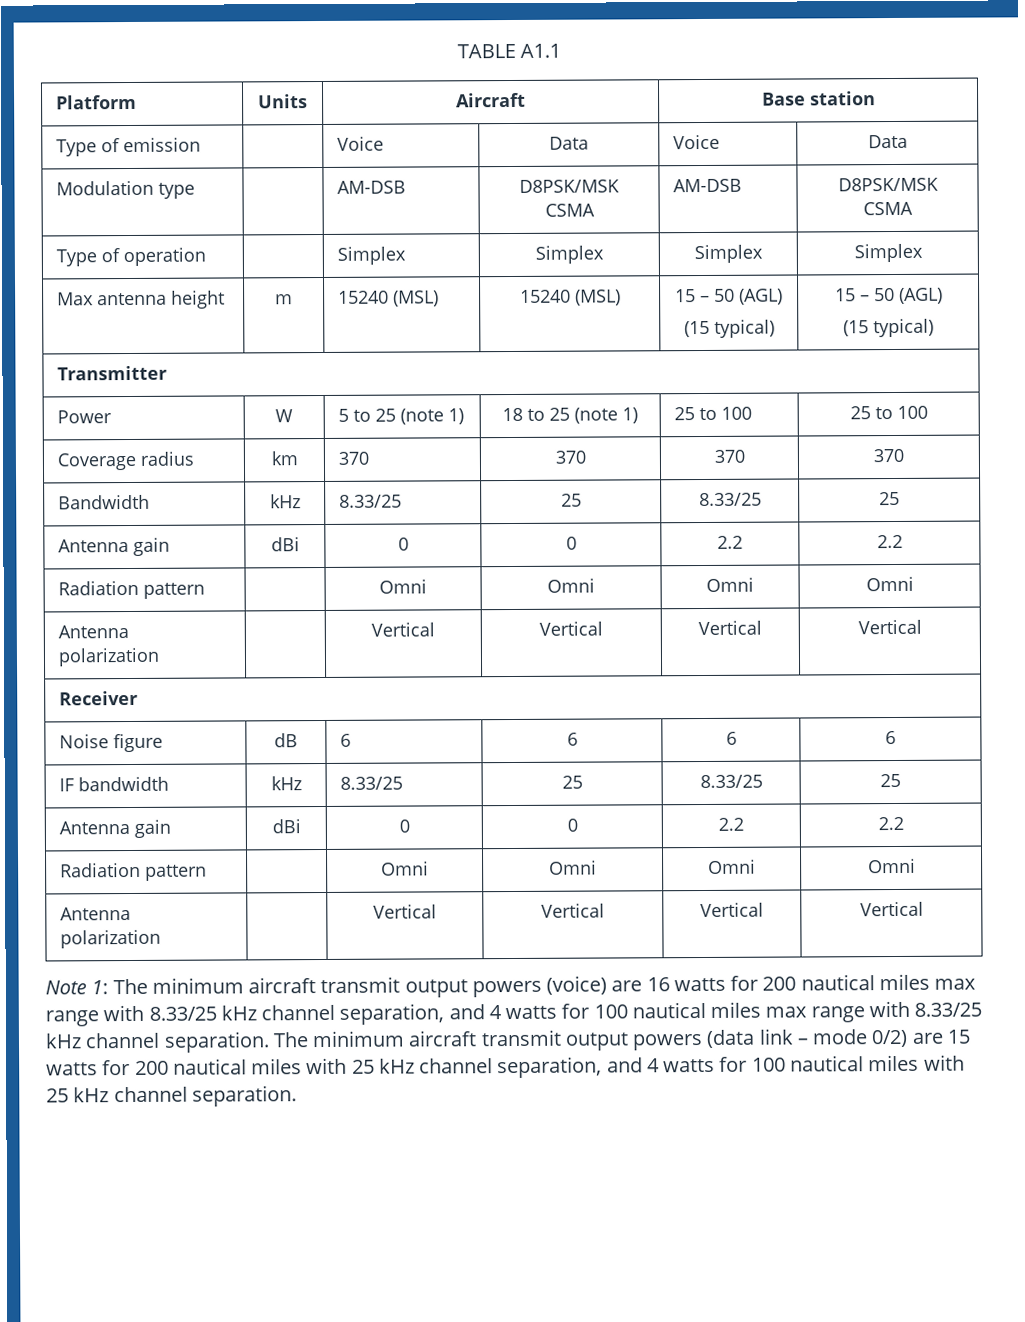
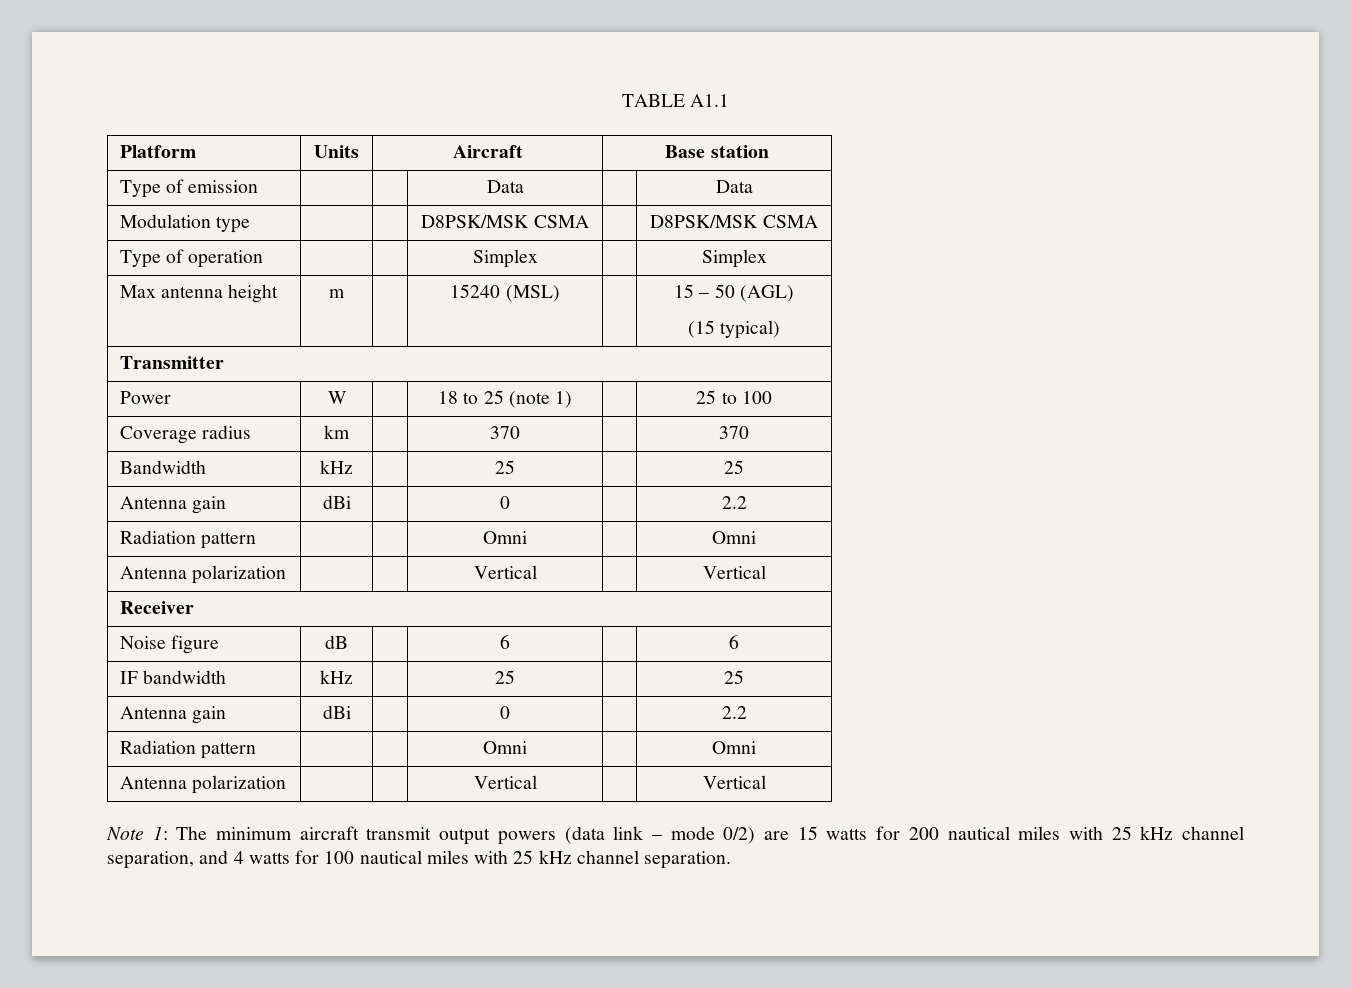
- Type of emission | | Voice | Data | Voice | Data
+ Type of emission | | | Data | | Data
- Modulation type | | AM-DSB | D8PSK/MSK CSMA | AM-DSB | D8PSK/MSK CSMA
+ Modulation type | | | D8PSK/MSK CSMA | | D8PSK/MSK CSMA
- Type of operation | | Simplex | Simplex | Simplex | Simplex
+ Type of operation | | | Simplex | | Simplex
- Max antenna height | m | 15240 (MSL) | 15240 (MSL) | 15 – 50 (AGL)
- (15 typical) | 15 – 50 (AGL)
+ Max antenna height | m | | 15240 (MSL) | | 15 – 50 (AGL)
- Power | W | 5 to 25 (note 1) | 18 to 25 (note 1) | 25 to 100 | 25 to 100
+ Power | W | | 18 to 25 (note 1) | | 25 to 100
- Coverage radius | km | 370 | 370 | 370 | 370
+ Coverage radius | km | | 370 | | 370
- Bandwidth | kHz | 8.33/25 | 25 | 8.33/25 | 25
- Antenna gain | dBi | 0 | 0 | 2.2 | 2.2
- Radiation pattern | | Omni | Omni | Omni | Omni
- Antenna polarization | | Vertical | Vertical | Vertical | Vertical
+ Bandwidth | kHz | | 25 | | 25
+ Antenna gain | dBi | | 0 | | 2.2
+ Radiation pattern | | | Omni | | Omni
+ Antenna polarization | | | Vertical | | Vertical
- Noise figure | dB | 6 | 6 | 6 | 6
+ Noise figure | dB | | 6 | | 6
- IF bandwidth | kHz | 8.33/25 | 25 | 8.33/25 | 25
- Antenna gain | dBi | 0 | 0 | 2.2 | 2.2
- Radiation pattern | | Omni | Omni | Omni | Omni
- Antenna polarization | | Vertical | Vertical | Vertical | Vertical
+ IF bandwidth | kHz | | 25 | | 25
+ Antenna gain | dBi | | 0 | | 2.2
+ Radiation pattern | | | Omni | | Omni
+ Antenna polarization | | | Vertical | | Vertical
- Note 1: The minimum aircraft transmit output powers (voice) are 16 watts for 200 nautical miles max range with 8.33/25 kHz channel separation, and 4 watts for 100 nautical miles max range with 8.33/25 kHz channel separation. The minimum aircraft transmit output powers (data link – mode 0/2) are 15 watts for 200 nautical miles with 25 kHz channel separation, and 4 watts for 100 nautical miles with 25 kHz channel separation.
+ Note 1: The minimum aircraft transmit output powers (data link – mode 0/2) are 15 watts for 200 nautical miles with 25 kHz channel separation, and 4 watts for 100 nautical miles with 25 kHz channel separation.

